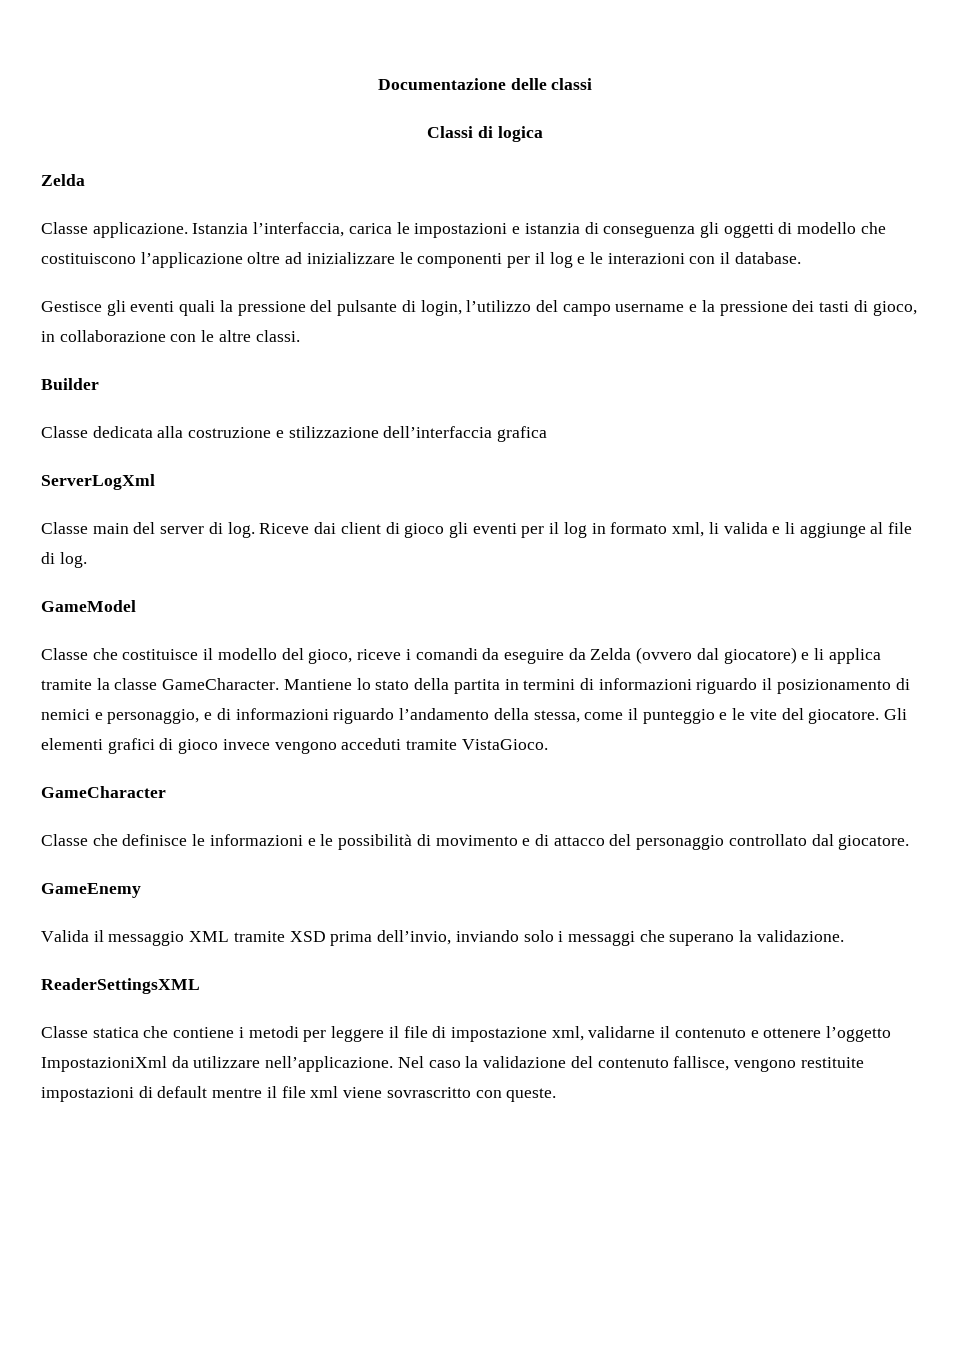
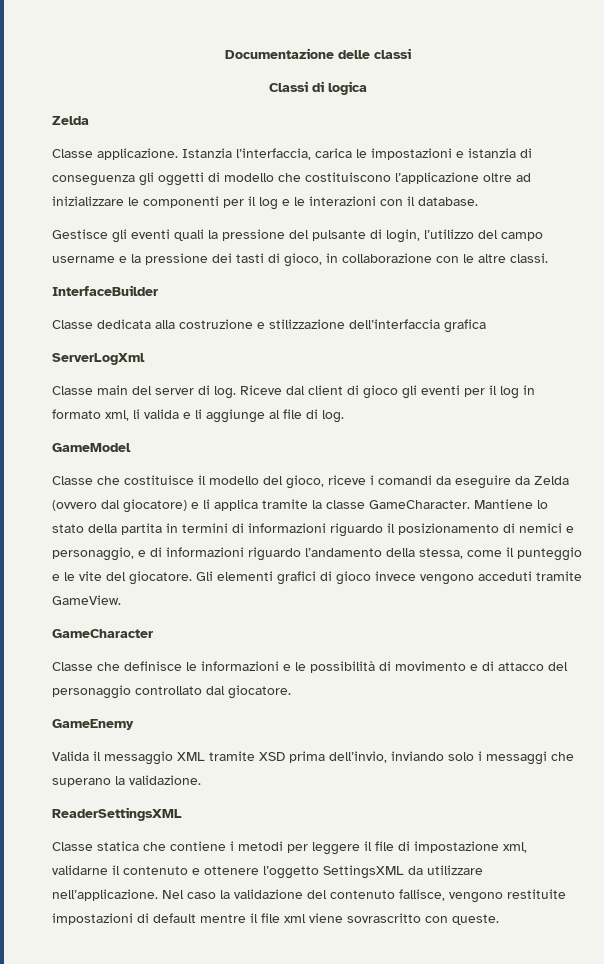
- Builder
+ InterfaceBuilder
- Riceve dai client di gioco gli eventi per il log in formato xml, li valida e li aggiunge al file di log.
+ Riceve dal client di gioco gli eventi per il log in formato xml, li valida e li aggiunge al file di log.
- Gli elementi grafici di gioco invece vengono acceduti tramite VistaGioco.
+ Gli elementi grafici di gioco invece vengono acceduti tramite GameView.
- Classe statica che contiene i metodi per leggere il file di impostazione xml, validarne il contenuto e ottenere l’oggetto ImpostazioniXml da utilizzare nell’applicazione.
+ Classe statica che contiene i metodi per leggere il file di impostazione xml, validarne il contenuto e ottenere l’oggetto SettingsXML da utilizzare nell’applicazione.

